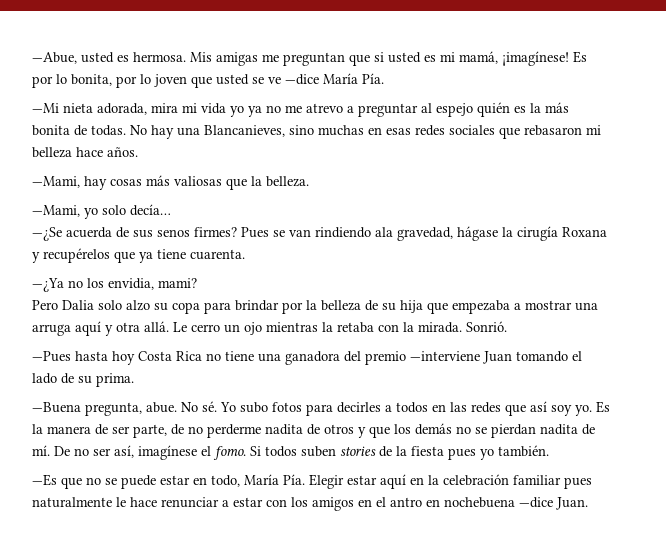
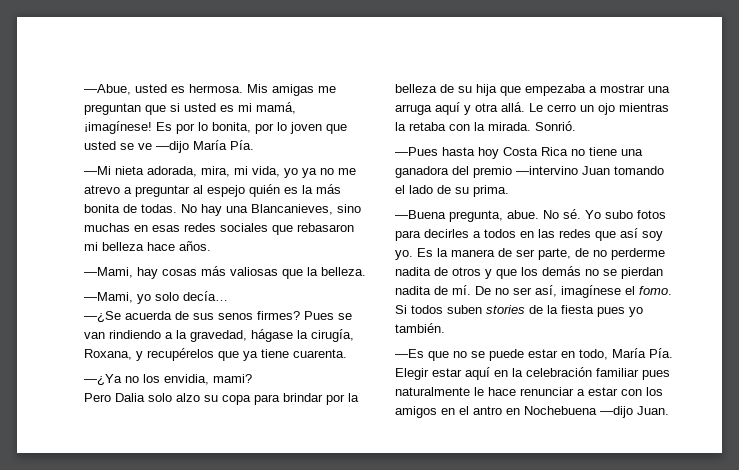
- Es por lo bonita, por lo joven que usted se ve —dice María Pía.
+ Es por lo bonita, por lo joven que usted se ve —dijo María Pía.
- —Mi nieta adorada, mira mi vida yo ya no me atrevo a preguntar al espejo quién es la más bonita de todas.
+ —Mi nieta adorada, mira, mi vida, yo ya no me atrevo a preguntar al espejo quién es la más bonita de todas.
- Pues se van rindiendo ala gravedad, hágase la cirugía Roxana y recupérelos que ya tiene cuarenta.
+ Pues se van rindiendo a la gravedad, hágase la cirugía, Roxana, y recupérelos que ya tiene cuarenta.
- —Pues hasta hoy Costa Rica no tiene una ganadora del premio —interviene Juan tomando el lado de su prima.
+ —Pues hasta hoy Costa Rica no tiene una ganadora del premio —intervino Juan tomando el lado de su prima.
- —Es que no se puede estar en todo, María Pía. Elegir estar aquí en la celebración familiar pues naturalmente le hace renunciar a estar con los amigos en el antro en nochebuena —dice Juan.
+ —Es que no se puede estar en todo, María Pía. Elegir estar aquí en la celebración familiar pues naturalmente le hace renunciar a estar con los amigos en el antro en Nochebuena —dijo Juan.

